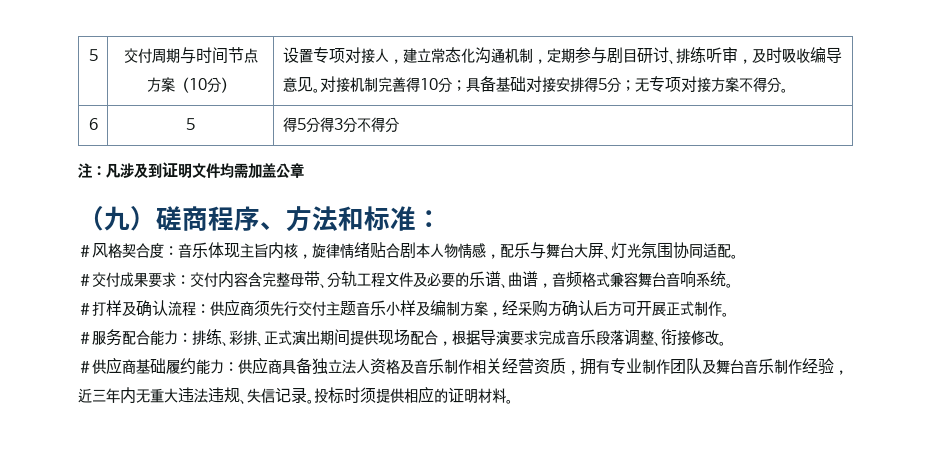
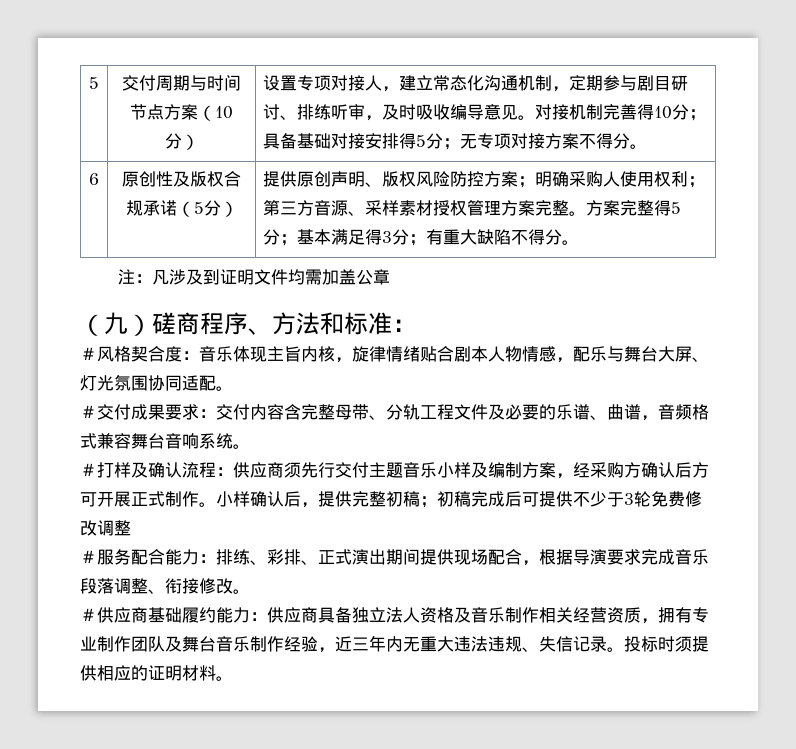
- 5 | 得5分得3分不得分
+ 原创性及版权合规承诺（5分） | 提供原创声明、版权风险防控方案；明确采购人使用权利；第三方音源、采样素材授权管理方案完整。方案完整得5分；基本满足得3分；有重大缺陷不得分。
+ 小样确认后，提供完整初稿；初稿完成后可提供不少于3轮免费修改调整

